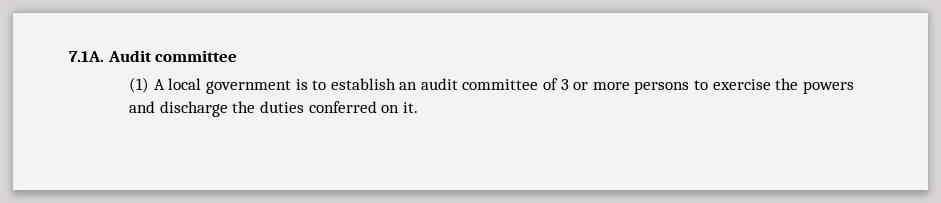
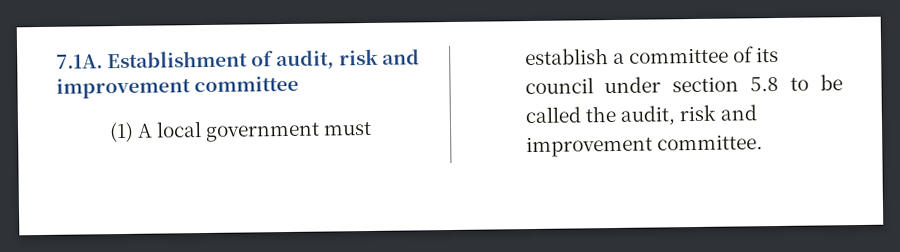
- 7.1A. Audit committee
+ 7.1A. Establishment of audit, risk and improvement committee
- (1) A local government is to establish an audit committee of 3 or more persons to exercise the powers and discharge the duties conferred on it.
+ (1) A local government must establish a committee of its council under section 5.8 to be called the audit, risk and improvement committee.

